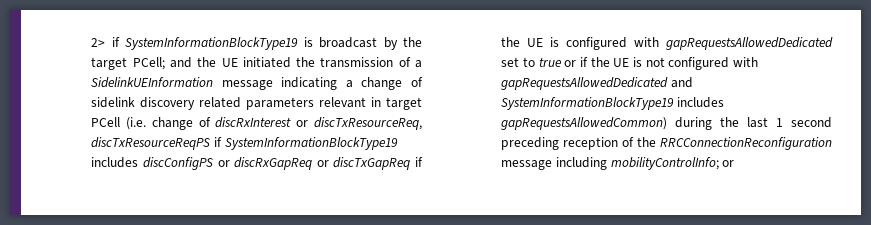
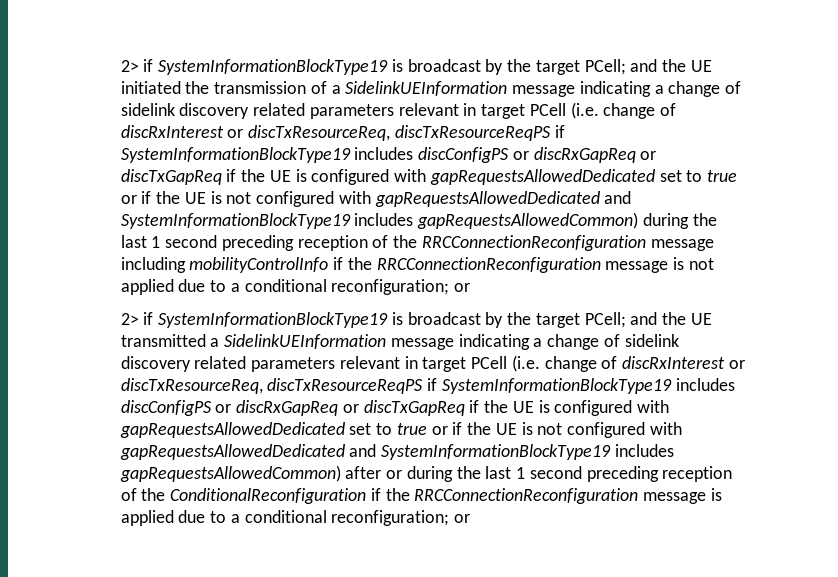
- and the UE initiated the transmission of a SidelinkUEInformation message indicating a change of sidelink discovery related parameters relevant in target PCell (i.e. change of discRxInterest or discTxResourceReq, discTxResourceReqPS if SystemInformationBlockType19 includes discConfigPS or discRxGapReq or discTxGapReq if the UE is configured with gapRequestsAllowedDedicated set to true or if the UE is not configured with gapRequestsAllowedDedicated and SystemInformationBlockType19 includes gapRequestsAllowedCommon) during the last 1 second preceding reception of the RRCConnectionReconfiguration message including mobilityControlInfo;
+ and the UE initiated the transmission of a SidelinkUEInformation message indicating a change of sidelink discovery related parameters relevant in target PCell (i.e. change of discRxInterest or discTxResourceReq, discTxResourceReqPS if SystemInformationBlockType19 includes discConfigPS or discRxGapReq or discTxGapReq if the UE is configured with gapRequestsAllowedDedicated set to true or if the UE is not configured with gapRequestsAllowedDedicated and SystemInformationBlockType19 includes gapRequestsAllowedCommon) during the last 1 second preceding reception of the RRCConnectionReconfiguration message including mobilityControlInfo if the RRCConnectionReconfiguration message is not applied due to a conditional reconfiguration; or
+ 2> if SystemInformationBlockType19 is broadcast by the target PCell; and the UE transmitted a SidelinkUEInformation message indicating a change of sidelink discovery related parameters relevant in target PCell (i.e. change of discRxInterest or discTxResourceReq, discTxResourceReqPS if SystemInformationBlockType19 includes discConfigPS or discRxGapReq or discTxGapReq if the UE is configured with gapRequestsAllowedDedicated set to true or if the UE is not configured with gapRequestsAllowedDedicated and SystemInformationBlockType19 includes gapRequestsAllowedCommon) after or during the last 1 second preceding reception of the ConditionalReconfiguration if the RRCConnectionReconfiguration message is applied due to a conditional reconfiguration;

